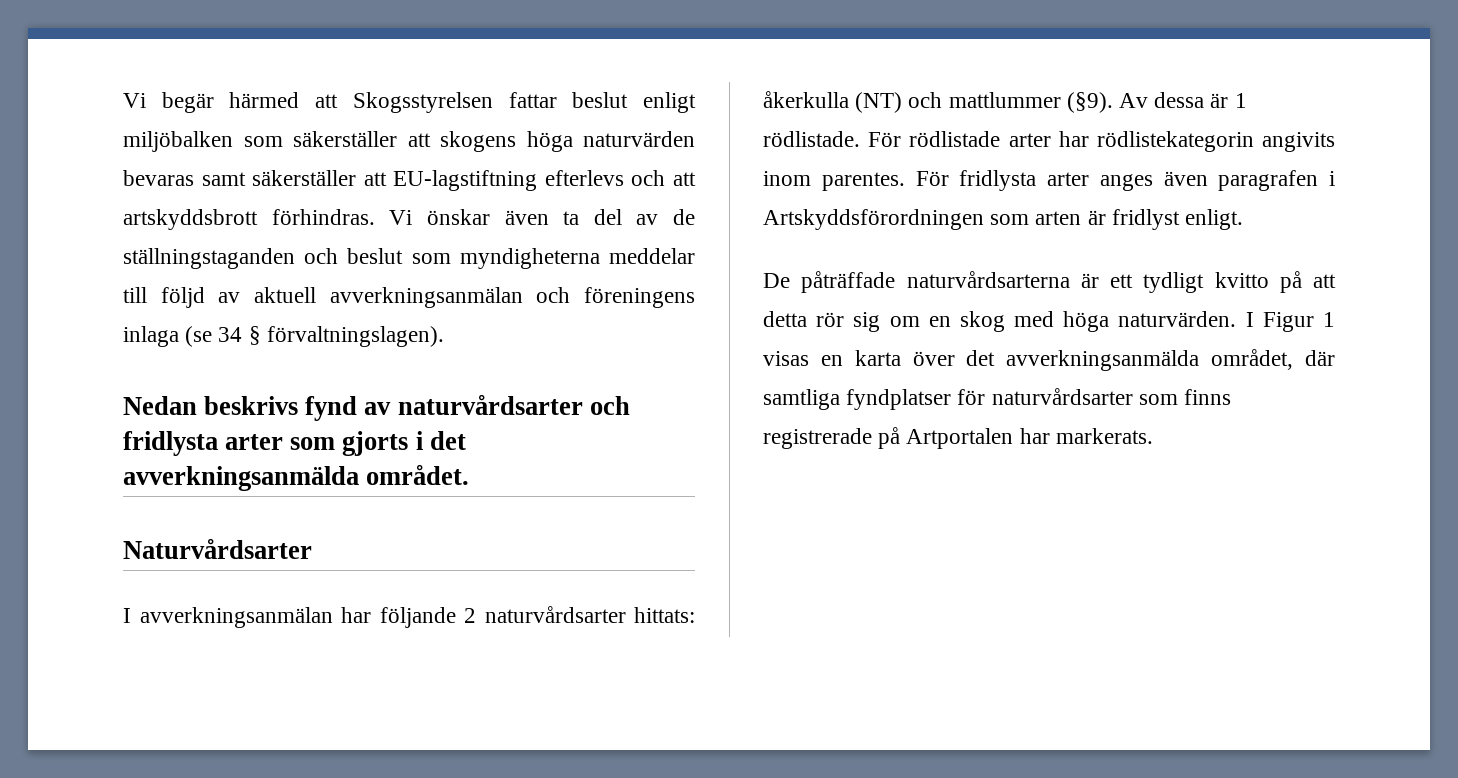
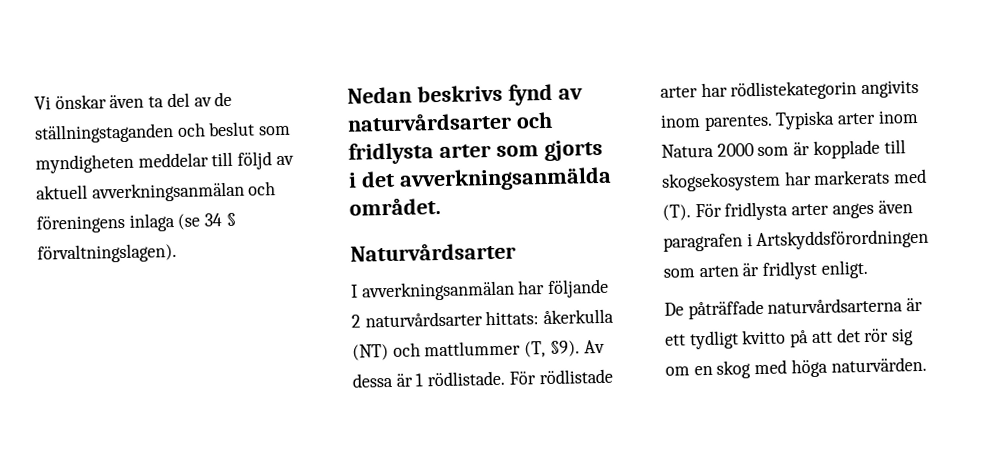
- Vi begär härmed att Skogsstyrelsen fattar beslut enligt miljöbalken som säkerställer att skogens höga naturvärden bevaras samt säkerställer att EU-lagstiftning efterlevs och att artskyddsbrott förhindras. Vi önskar även ta del av de ställningstaganden och beslut som myndigheterna meddelar till följd av aktuell avverkningsanmälan och föreningens inlaga (se 34 § förvaltningslagen).
+ Vi önskar även ta del av de ställningstaganden och beslut som myndigheten meddelar till följd av aktuell avverkningsanmälan och föreningens inlaga (se 34 § förvaltningslagen).
- I avverkningsanmälan har följande 2 naturvårdsarter hittats: åkerkulla (NT) och mattlummer (§9).
+ I avverkningsanmälan har följande 2 naturvårdsarter hittats: åkerkulla (NT) och mattlummer (T, §9).
- För fridlysta arter anges även paragrafen i Artskyddsförordningen som arten är fridlyst enligt.
+ Typiska arter inom Natura 2000 som är kopplade till skogsekosystem har markerats med (T). För fridlysta arter anges även paragrafen i Artskyddsförordningen som arten är fridlyst enligt.
- De påträffade naturvårdsarterna är ett tydligt kvitto på att detta rör sig om en skog med höga naturvärden. I Figur 1 visas en karta över det avverkningsanmälda området, där samtliga fyndplatser för naturvårdsarter som finns registrerade på Artportalen har markerats.
+ De påträffade naturvårdsarterna är ett tydligt kvitto på att det rör sig om en skog med höga naturvärden.

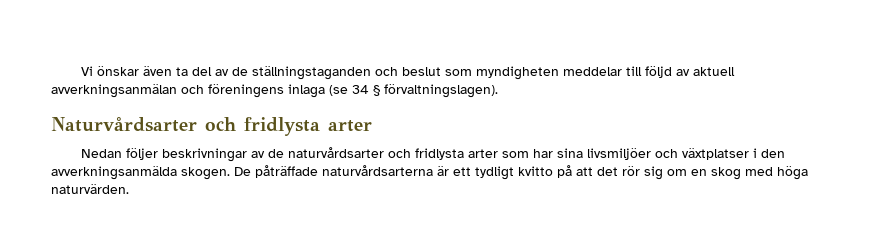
- Nedan beskrivs fynd av naturvårdsarter och fridlysta arter som gjorts i det avverkningsanmälda området.
- Naturvårdsarter
- I avverkningsanmälan har följande 2 naturvårdsarter hittats: åkerkulla (NT) och mattlummer (T, §9). Av dessa är 1 rödlistade. För rödlistade arter har rödlistekategorin angivits inom parentes. Typiska arter inom Natura 2000 som är kopplade till skogsekosystem har markerats med (T). För fridlysta arter anges även paragrafen i Artskyddsförordningen som arten är fridlyst enligt.
- De påträffade naturvårdsarterna är ett tydligt kvitto på att det rör sig om en skog med höga naturvärden.
+ Naturvårdsarter och fridlysta arter
+ Nedan följer beskrivningar av de naturvårdsarter och fridlysta arter som har sina livsmiljöer och växtplatser i den avverkningsanmälda skogen. De påträffade naturvårdsarterna är ett tydligt kvitto på att det rör sig om en skog med höga naturvärden.

